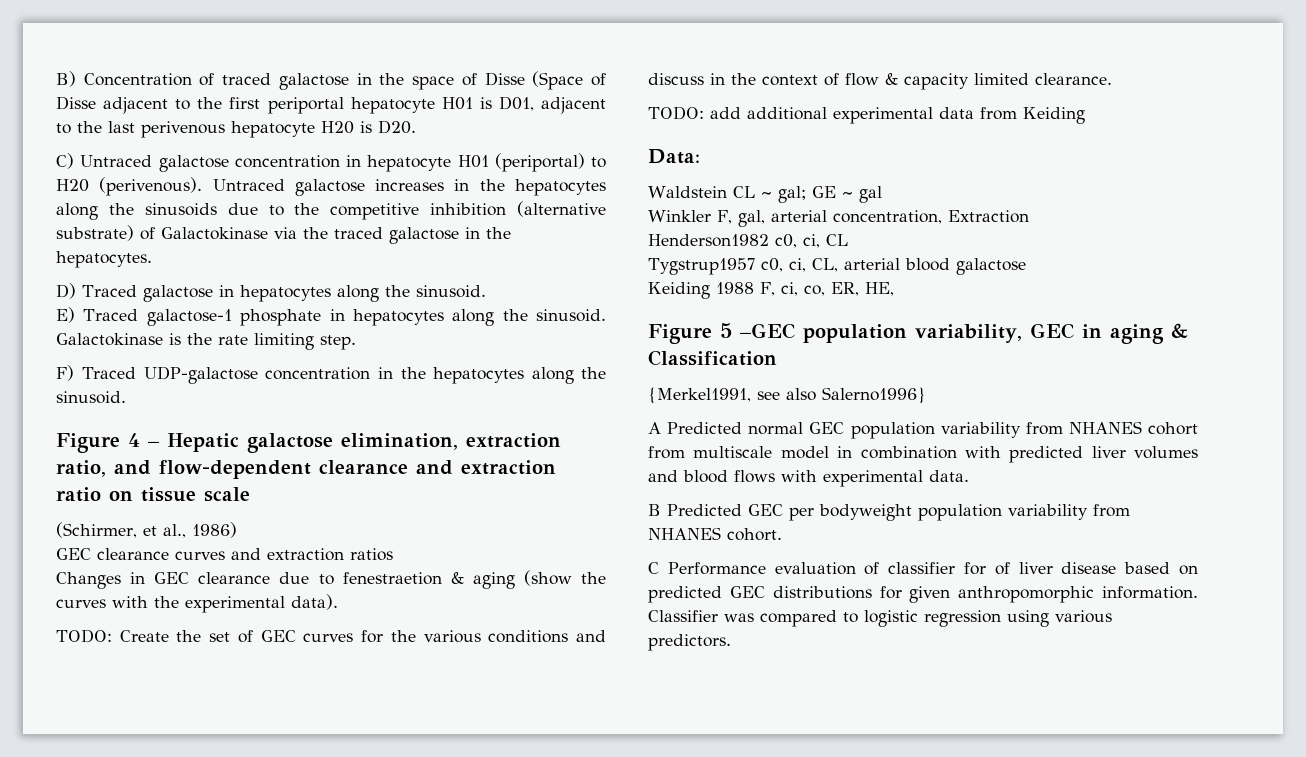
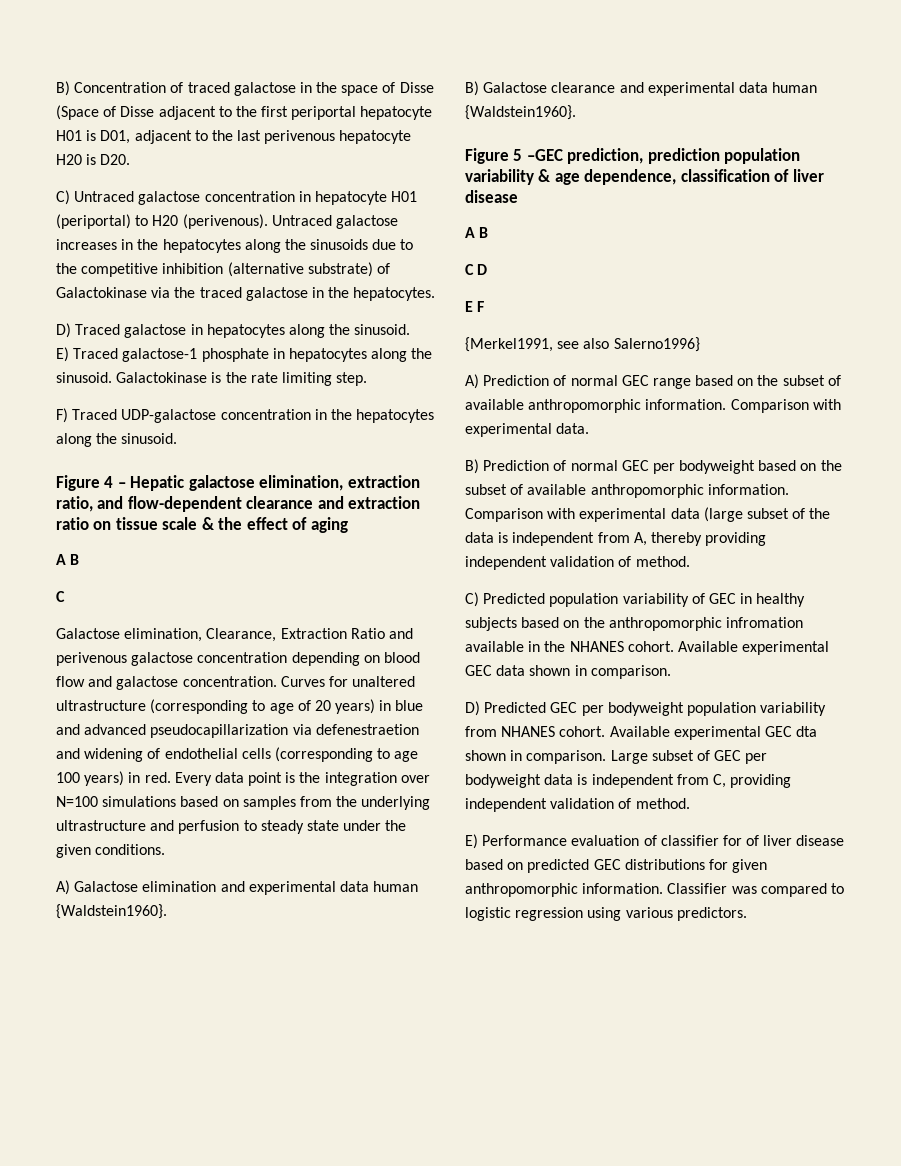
- Figure 4 – Hepatic galactose elimination, extraction ratio, and flow-dependent clearance and extraction ratio on tissue scale
- (Schirmer, et al., 1986)
- GEC clearance curves and extraction ratios
- Changes in GEC clearance due to fenestraetion & aging (show the curves with the experimental data).
- TODO: Create the set of GEC curves for the various conditions and discuss in the context of flow & capacity limited clearance.
- TODO: add additional experimental data from Keiding
- Data:
- Waldstein CL ~ gal; GE ~ gal
- Winkler F, gal, arterial concentration, Extraction
- Henderson1982 c0, ci, CL
- Tygstrup1957 c0, ci, CL, arterial blood galactose
- Keiding 1988 F, ci, co, ER, HE,
- Figure 5 –GEC population variability, GEC in aging & Classification
+ Figure 4 – Hepatic galactose elimination, extraction ratio, and flow-dependent clearance and extraction ratio on tissue scale & the effect of aging
+ A B
+ C
+ Galactose elimination, Clearance, Extraction Ratio and perivenous galactose concentration depending on blood flow and galactose concentration. Curves for unaltered ultrastructure (corresponding to age of 20 years) in blue and advanced pseudocapillarization via defenestraetion and widening of endothelial cells (corresponding to age 100 years) in red. Every data point is the integration over N=100 simulations based on samples from the underlying ultrastructure and perfusion to steady state under the given conditions.
+ A) Galactose elimination and experimental data human {Waldstein1960}.
+ B) Galactose clearance and experimental data human {Waldstein1960}.
+ Figure 5 –GEC prediction, prediction population variability & age dependence, classification of liver disease
+ A B
+ C D
+ E F
  {Merkel1991, see also Salerno1996}
- A Predicted normal GEC population variability from NHANES cohort from multiscale model in combination with predicted liver volumes and blood flows with experimental data.
- B Predicted GEC per bodyweight population variability from NHANES cohort.
- C Performance evaluation of classifier for of liver disease based on predicted GEC distributions for given anthropomorphic information.
+ A) Prediction of normal GEC range based on the subset of available anthropomorphic information. Comparison with experimental data.
+ B) Prediction of normal GEC per bodyweight based on the subset of available anthropomorphic information. Comparison with experimental data (large subset of the data is independent from A, thereby providing independent validation of method.
+ C) Predicted population variability of GEC in healthy subjects based on the anthropomorphic infromation available in the NHANES cohort. Available experimental GEC data shown in comparison.
+ D) Predicted GEC per bodyweight population variability from NHANES cohort. Available experimental GEC dta shown in comparison. Large subset of GEC per bodyweight data is independent from C, providing independent validation of method.
+ E) Performance evaluation of classifier for of liver disease based on predicted GEC distributions for given anthropomorphic information.

